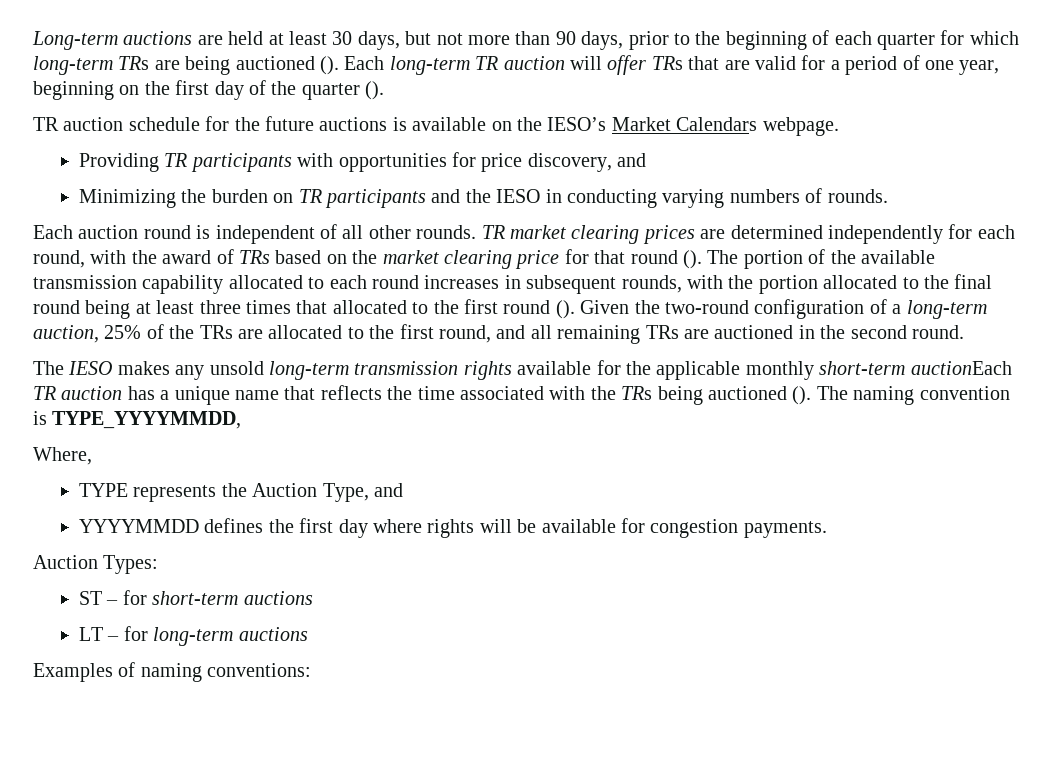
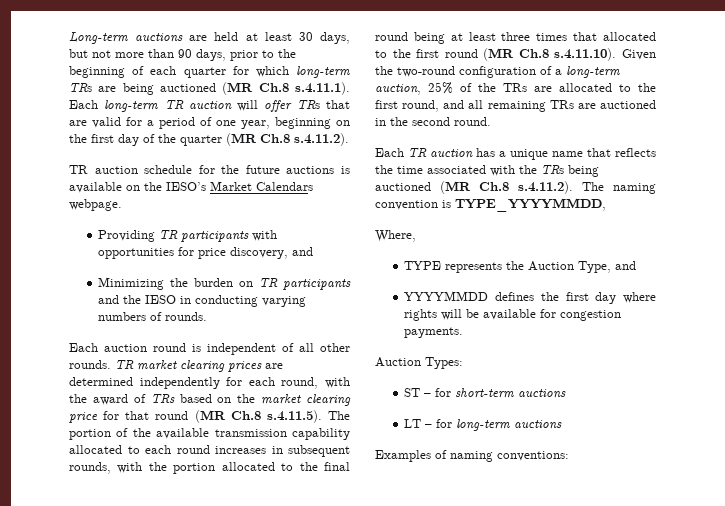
- Long-term auctions are held at least 30 days, but not more than 90 days, prior to the beginning of each quarter for which long-term TRs are being auctioned (). Each long-term TR auction will offer TRs that are valid for a period of one year, beginning on the first day of the quarter ().
+ Long-term auctions are held at least 30 days, but not more than 90 days, prior to the beginning of each quarter for which long-term TRs are being auctioned (MR Ch.8 s.4.11.1). Each long-term TR auction will offer TRs that are valid for a period of one year, beginning on the first day of the quarter (MR Ch.8 s.4.11.2).
- TR market clearing prices are determined independently for each round, with the award of TRs based on the market clearing price for that round (). The portion of the available transmission capability allocated to each round increases in subsequent rounds, with the portion allocated to the final round being at least three times that allocated to the first round (). Given the two-round configuration of a long-term auction, 25% of the TRs are allocated to the first round, and all remaining TRs are auctioned in the second round.
+ TR market clearing prices are determined independently for each round, with the award of TRs based on the market clearing price for that round (MR Ch.8 s.4.11.5). The portion of the available transmission capability allocated to each round increases in subsequent rounds, with the portion allocated to the final round being at least three times that allocated to the first round (MR Ch.8 s.4.11.10). Given the two-round configuration of a long-term auction, 25% of the TRs are allocated to the first round, and all remaining TRs are auctioned in the second round.
- The IESO makes any unsold long-term transmission rights available for the applicable monthly short-term auctionEach TR auction has a unique name that reflects the time associated with the TRs being auctioned (). The naming convention is TYPE_YYYYMMDD,
+ Each TR auction has a unique name that reflects the time associated with the TRs being auctioned (MR Ch.8 s.4.11.2). The naming convention is TYPE_YYYYMMDD,

